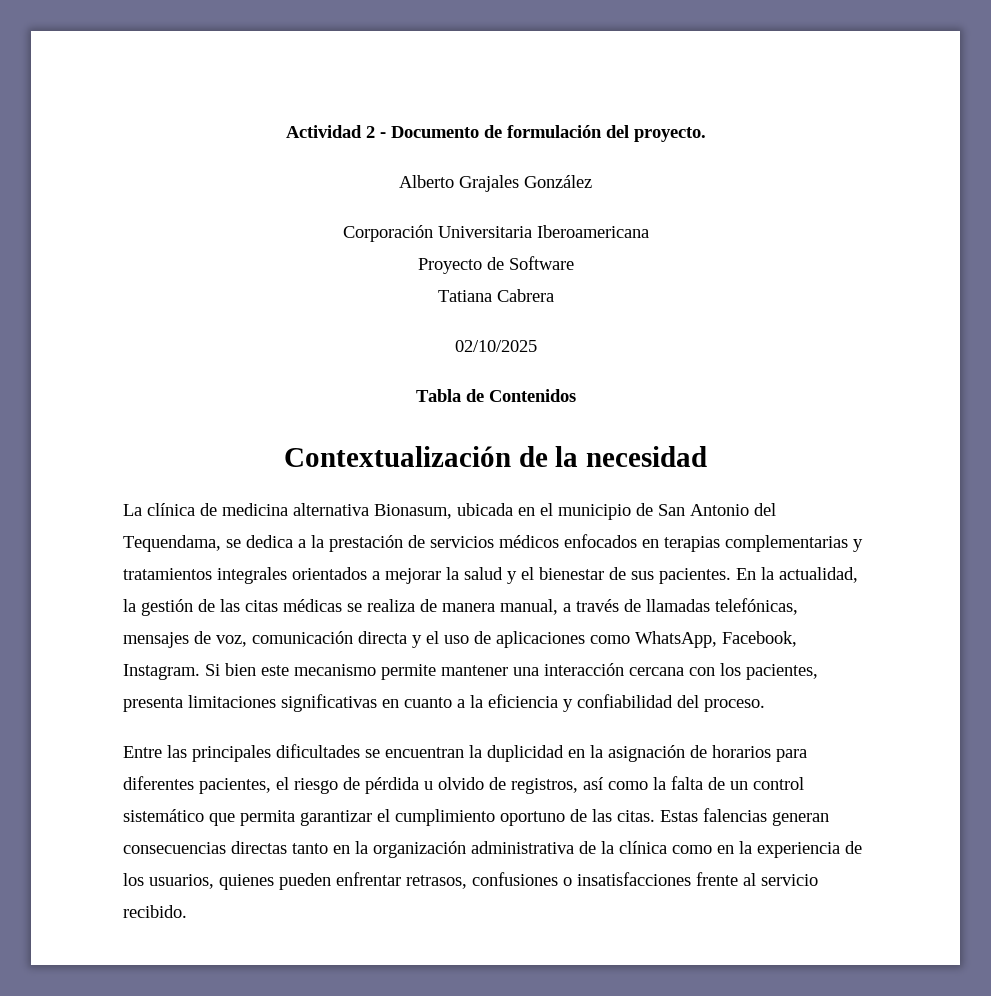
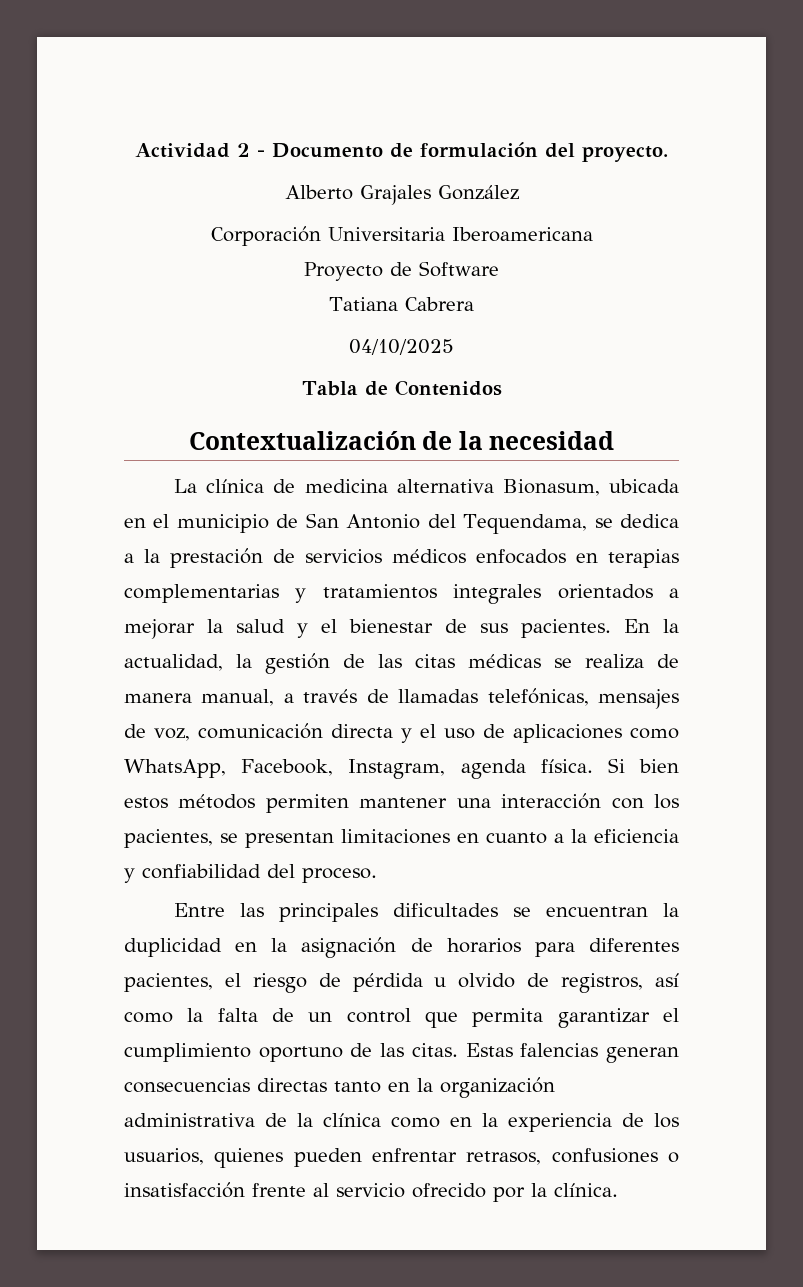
- 02/10/2025
+ 04/10/2025
- En la actualidad, la gestión de las citas médicas se realiza de manera manual, a través de llamadas telefónicas, mensajes de voz, comunicación directa y el uso de aplicaciones como WhatsApp, Facebook, Instagram. Si bien este mecanismo permite mantener una interacción cercana con los pacientes, presenta limitaciones significativas en cuanto a la eficiencia y confiabilidad del proceso.
+ En la actualidad, la gestión de las citas médicas se realiza de manera manual, a través de llamadas telefónicas, mensajes de voz, comunicación directa y el uso de aplicaciones como WhatsApp, Facebook, Instagram, agenda física. Si bien estos métodos permiten mantener una interacción con los pacientes, se presentan limitaciones en cuanto a la eficiencia y confiabilidad del proceso.
- Entre las principales dificultades se encuentran la duplicidad en la asignación de horarios para diferentes pacientes, el riesgo de pérdida u olvido de registros, así como la falta de un control sistemático que permita garantizar el cumplimiento oportuno de las citas.
+ Entre las principales dificultades se encuentran la duplicidad en la asignación de horarios para diferentes pacientes, el riesgo de pérdida u olvido de registros, así como la falta de un control que permita garantizar el cumplimiento oportuno de las citas.
- Estas falencias generan consecuencias directas tanto en la organización administrativa de la clínica como en la experiencia de los usuarios, quienes pueden enfrentar retrasos, confusiones o insatisfacciones frente al servicio recibido.
+ Estas falencias generan consecuencias directas tanto en la organización administrativa de la clínica como en la experiencia de los usuarios, quienes pueden enfrentar retrasos, confusiones o insatisfacción frente al servicio ofrecido por la clínica.

